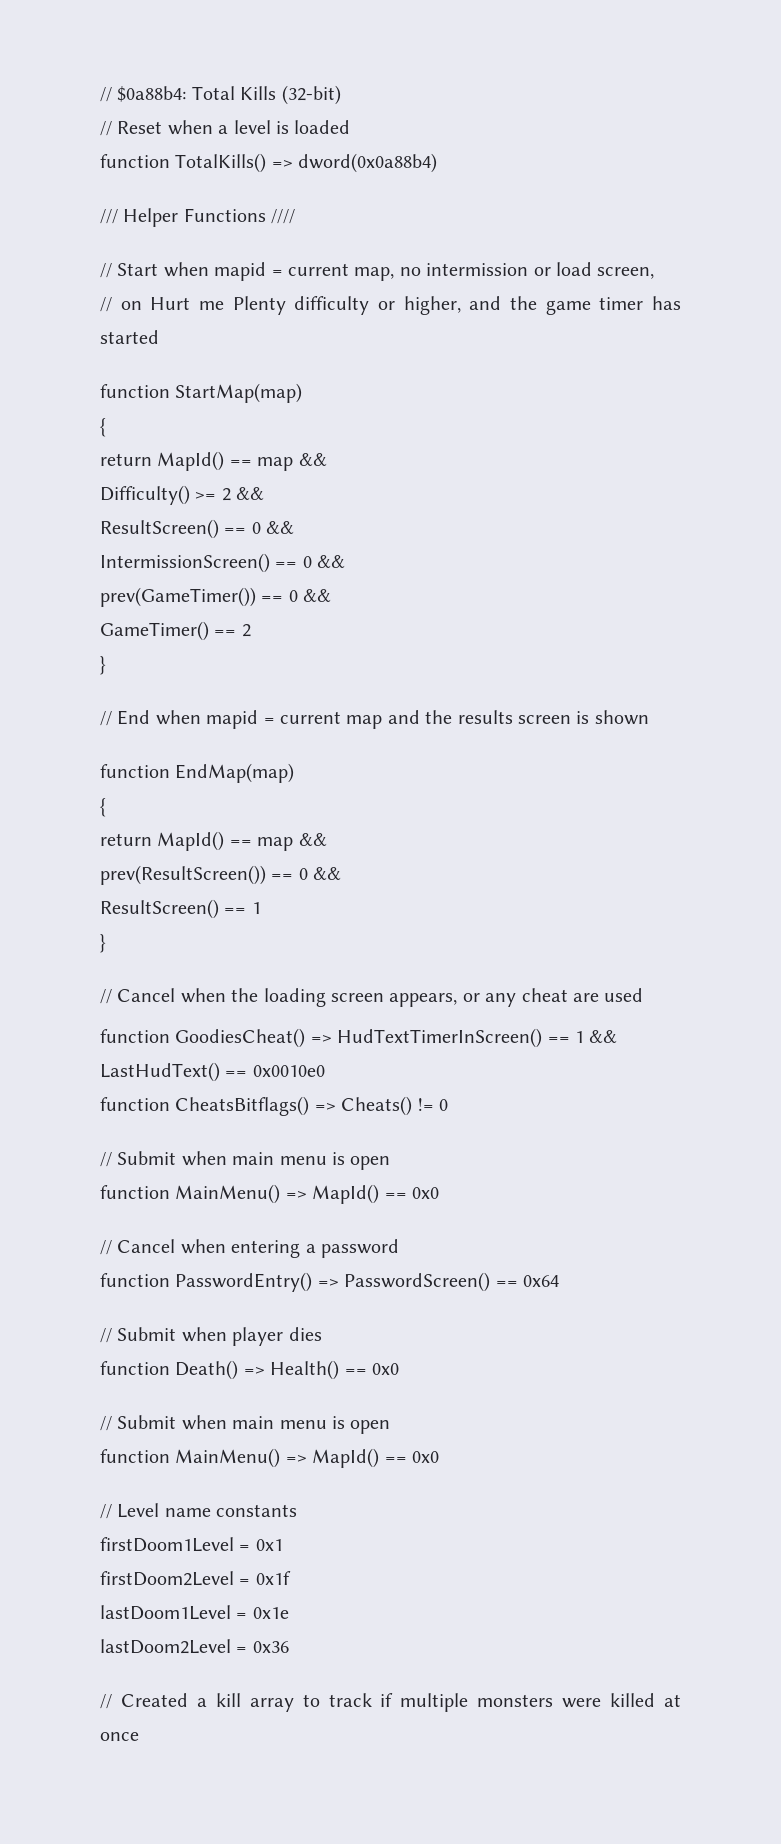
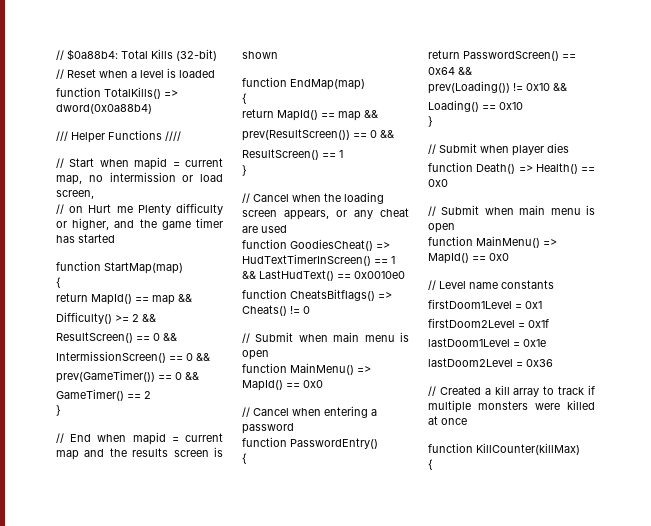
- function PasswordEntry() => PasswordScreen() == 0x64
+ function PasswordEntry()
+ {
+ return PasswordScreen() == 0x64 &&
+ prev(Loading()) != 0x10 &&
+ Loading() == 0x10
+ }
+ function KillCounter(killMax)
+ {

